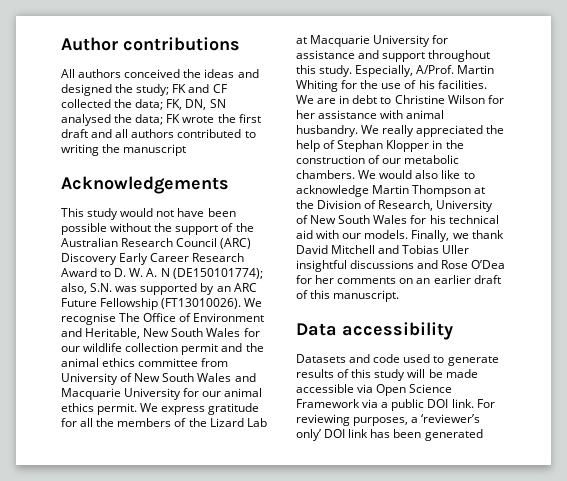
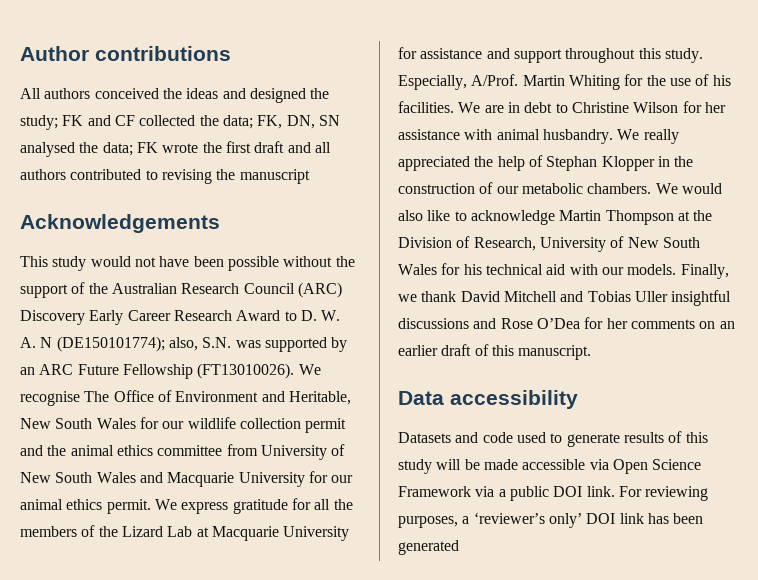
- All authors conceived the ideas and designed the study; FK and CF collected the data; FK, DN, SN analysed the data; FK wrote the first draft and all authors contributed to writing the manuscript
+ All authors conceived the ideas and designed the study; FK and CF collected the data; FK, DN, SN analysed the data; FK wrote the first draft and all authors contributed to revising the manuscript

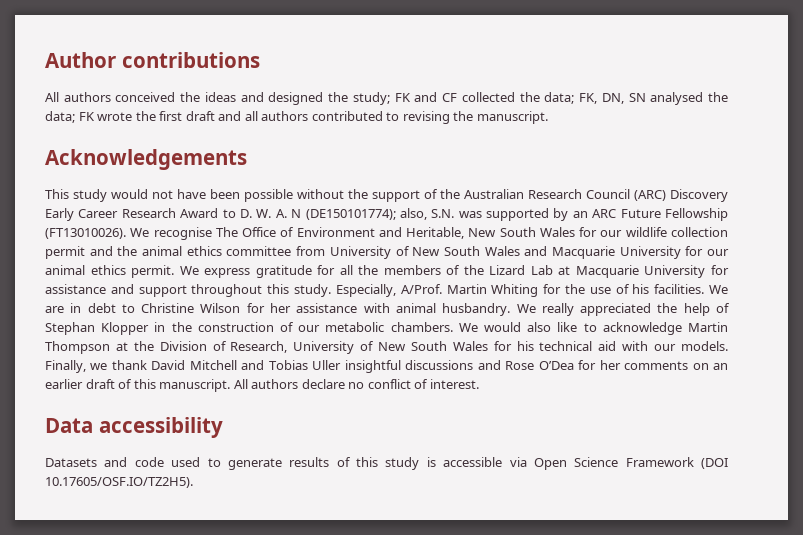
- All authors conceived the ideas and designed the study; FK and CF collected the data; FK, DN, SN analysed the data; FK wrote the first draft and all authors contributed to revising the manuscript
+ All authors conceived the ideas and designed the study; FK and CF collected the data; FK, DN, SN analysed the data; FK wrote the first draft and all authors contributed to revising the manuscript.
+ All authors declare no conflict of interest.
- Datasets and code used to generate results of this study will be made accessible via Open Science Framework via a public DOI link. For reviewing purposes, a ‘reviewer’s only’ DOI link has been generated
+ Datasets and code used to generate results of this study is accessible via Open Science Framework (DOI 10.17605/OSF.IO/TZ2H5).

